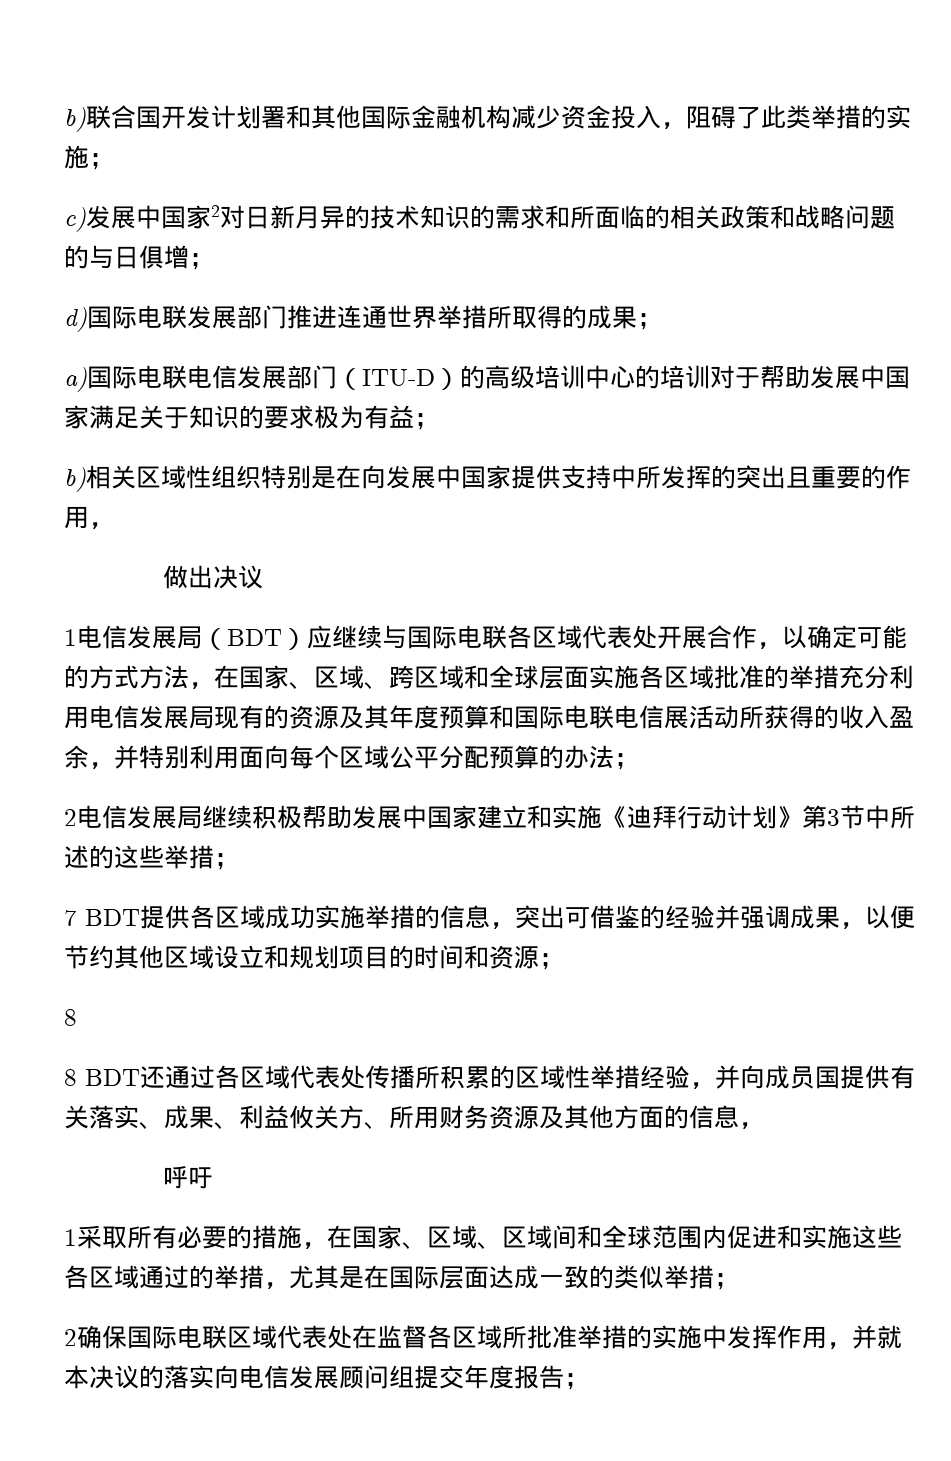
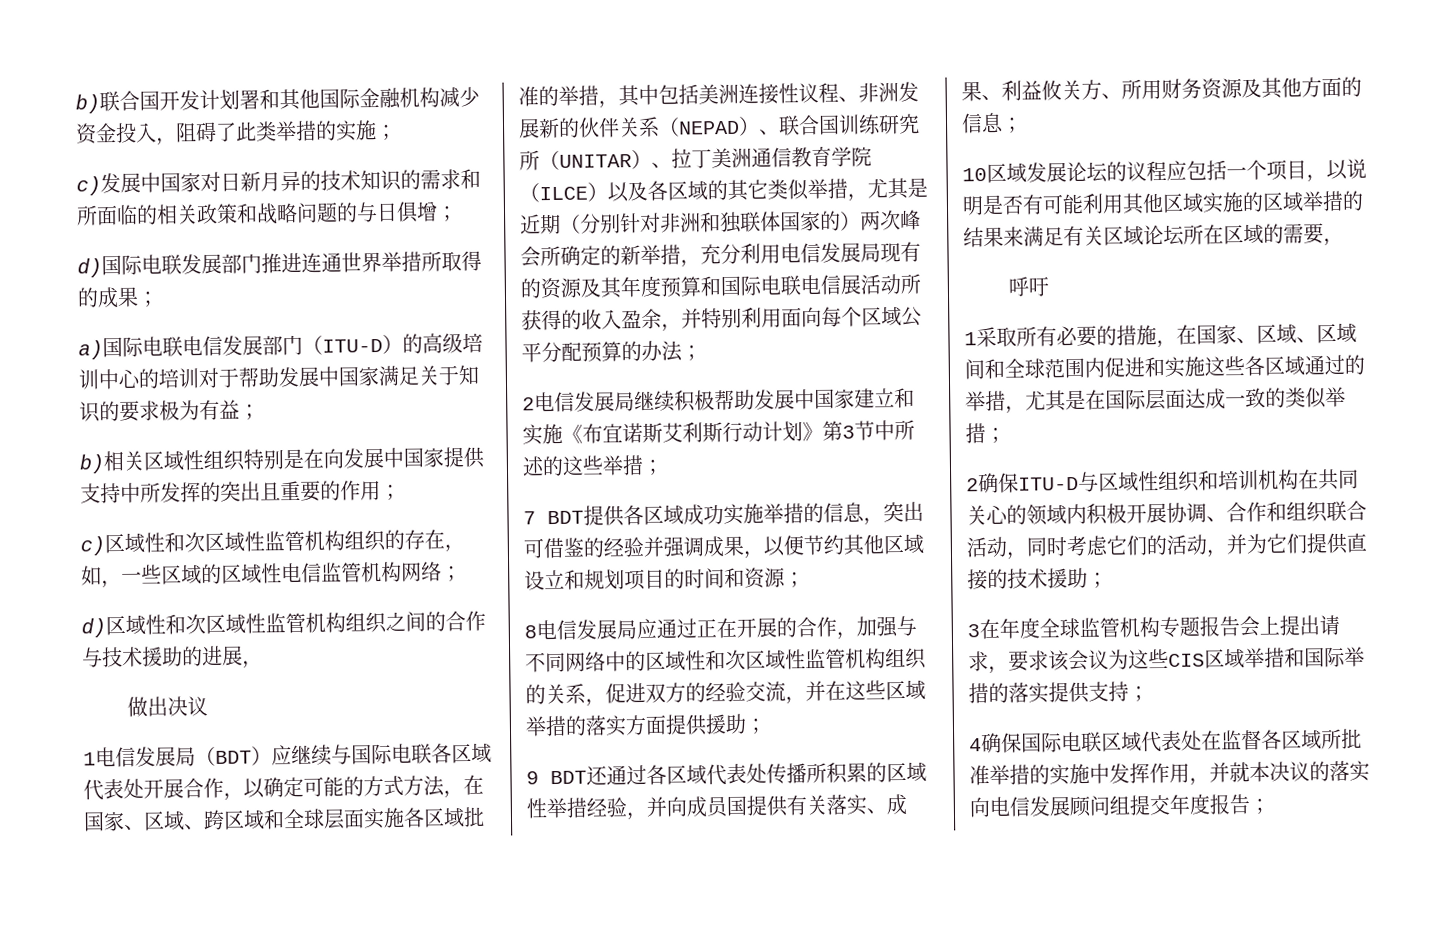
- c)发展中国家2对日新月异的技术知识的需求和所面临的相关政策和战略问题的与日俱增；
+ c)发展中国家对日新月异的技术知识的需求和所面临的相关政策和战略问题的与日俱增；
- b)相关区域性组织特别是在向发展中国家提供支持中所发挥的突出且重要的作用，
+ b)相关区域性组织特别是在向发展中国家提供支持中所发挥的突出且重要的作用；
+ c)区域性和次区域性监管机构组织的存在，如，一些区域的区域性电信监管机构网络；
+ d)区域性和次区域性监管机构组织之间的合作与技术援助的进展，
- 1电信发展局（BDT）应继续与国际电联各区域代表处开展合作，以确定可能的方式方法，在国家、区域、跨区域和全球层面实施各区域批准的举措充分利用电信发展局现有的资源及其年度预算和国际电联电信展活动所获得的收入盈余，并特别利用面向每个区域公平分配预算的办法；
+ 1电信发展局（BDT）应继续与国际电联各区域代表处开展合作，以确定可能的方式方法，在国家、区域、跨区域和全球层面实施各区域批准的举措，其中包括美洲连接性议程、非洲发展新的伙伴关系（NEPAD）、联合国训练研究所（UNITAR）、拉丁美洲通信教育学院（ILCE）以及各区域的其它类似举措，尤其是近期（分别针对非洲和独联体国家的）两次峰会所确定的新举措，充分利用电信发展局现有的资源及其年度预算和国际电联电信展活动所获得的收入盈余，并特别利用面向每个区域公平分配预算的办法；
- 2电信发展局继续积极帮助发展中国家建立和实施《迪拜行动计划》第3节中所述的这些举措；
+ 2电信发展局继续积极帮助发展中国家建立和实施《布宜诺斯艾利斯行动计划》第3节中所述的这些举措；
  7 BDT提供各区域成功实施举措的信息，突出可借鉴的经验并强调成果，以便节约其他区域设立和规划项目的时间和资源；
- 8
- 8 BDT还通过各区域代表处传播所积累的区域性举措经验，并向成员国提供有关落实、成果、利益攸关方、所用财务资源及其他方面的信息，
+ 8电信发展局应通过正在开展的合作，加强与不同网络中的区域性和次区域性监管机构组织的关系，促进双方的经验交流，并在这些区域举措的落实方面提供援助；
+ 9 BDT还通过各区域代表处传播所积累的区域性举措经验，并向成员国提供有关落实、成果、利益攸关方、所用财务资源及其他方面的信息；
+ 10区域发展论坛的议程应包括一个项目，以说明是否有可能利用其他区域实施的区域举措的结果来满足有关区域论坛所在区域的需要，
- 2确保国际电联区域代表处在监督各区域所批准举措的实施中发挥作用，并就本决议的落实向电信发展顾问组提交年度报告；
+ 2确保ITU-D与区域性组织和培训机构在共同关心的领域内积极开展协调、合作和组织联合活动，同时考虑它们的活动，并为它们提供直接的技术援助；
+ 3在年度全球监管机构专题报告会上提出请求，要求该会议为这些CIS区域举措和国际举措的落实提供支持；
+ 4确保国际电联区域代表处在监督各区域所批准举措的实施中发挥作用，并就本决议的落实向电信发展顾问组提交年度报告；

